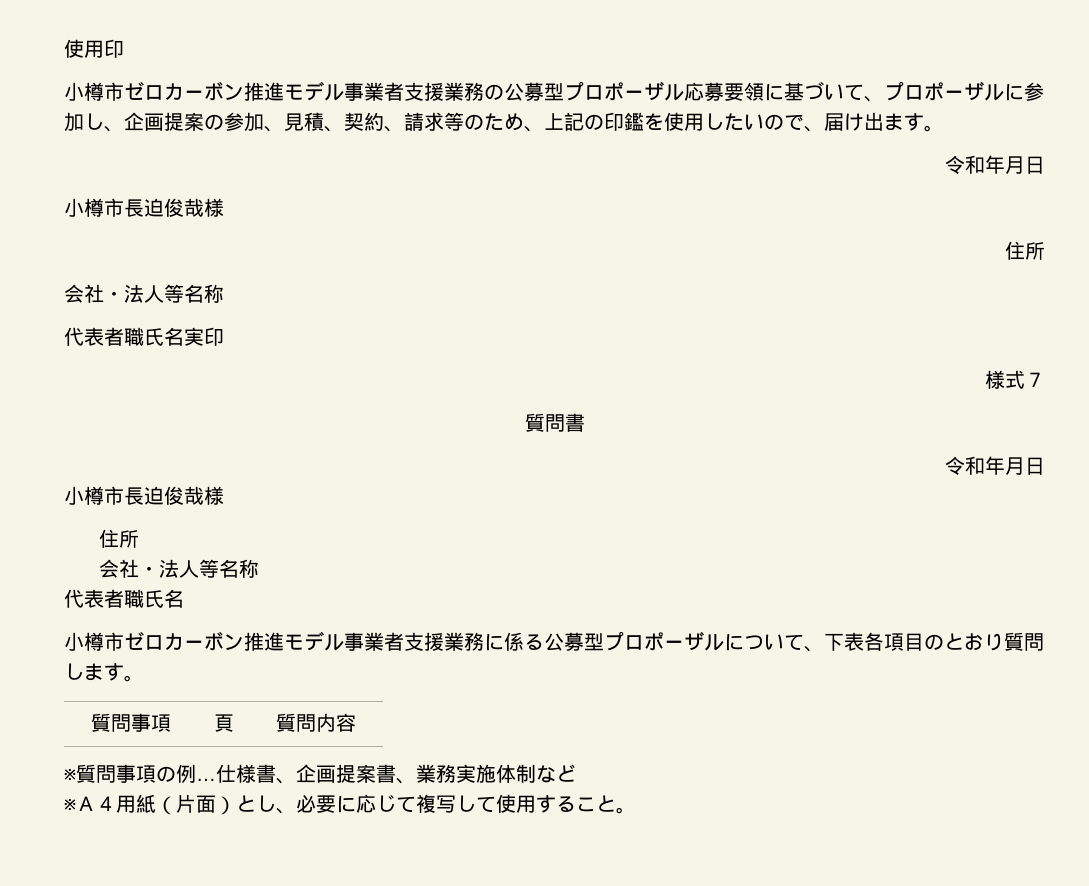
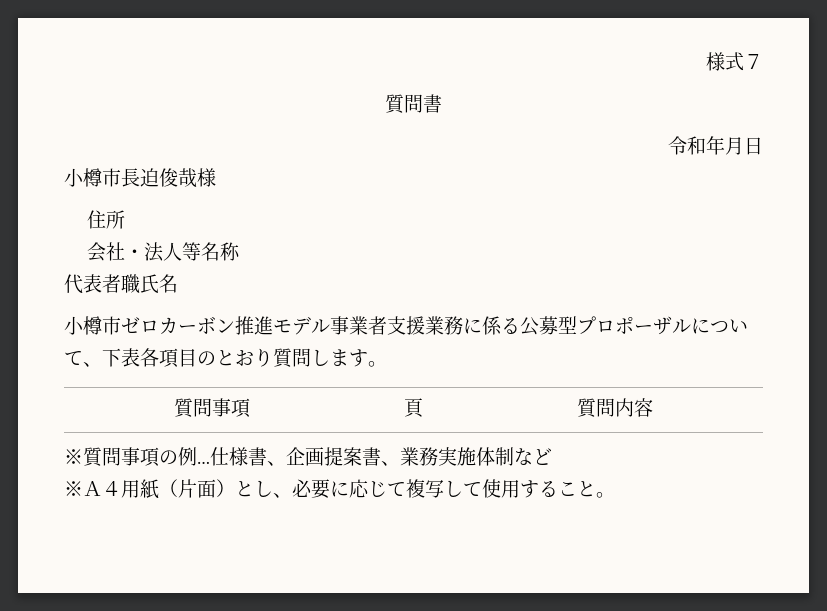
- 使用印
- 小樽市ゼロカーボン推進モデル事業者支援業務の公募型プロポーザル応募要領に基づいて、プロポーザルに参加し、企画提案の参加、見積、契約、請求等のため、上記の印鑑を使用したいので、届け出ます。
- 令和年月日
- 小樽市長迫俊哉様
- 住所
- 会社・法人等名称
- 代表者職氏名実印

